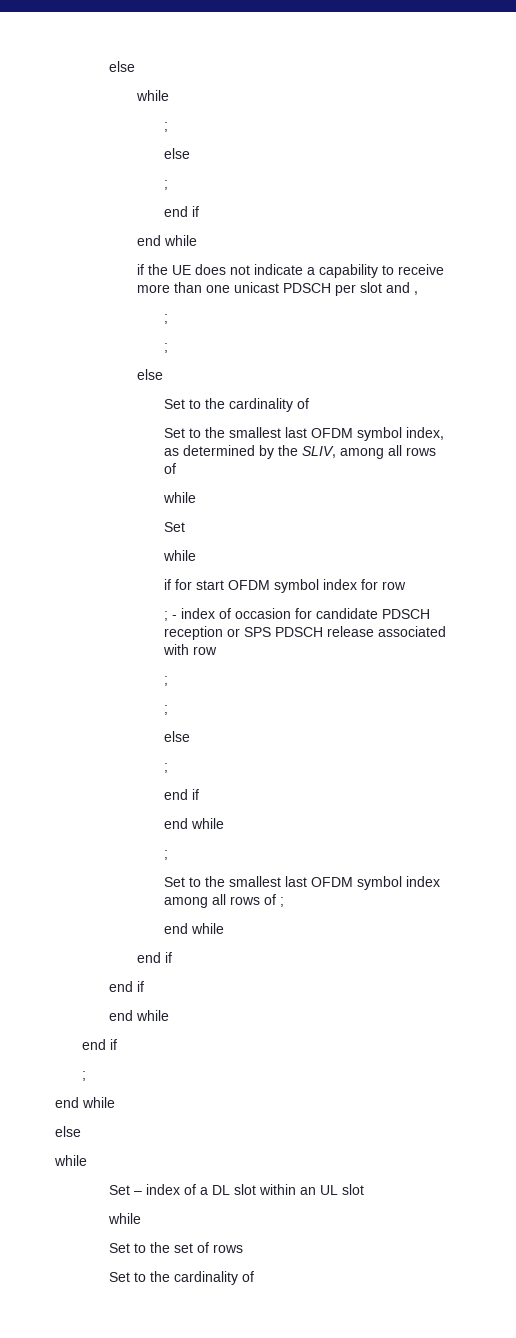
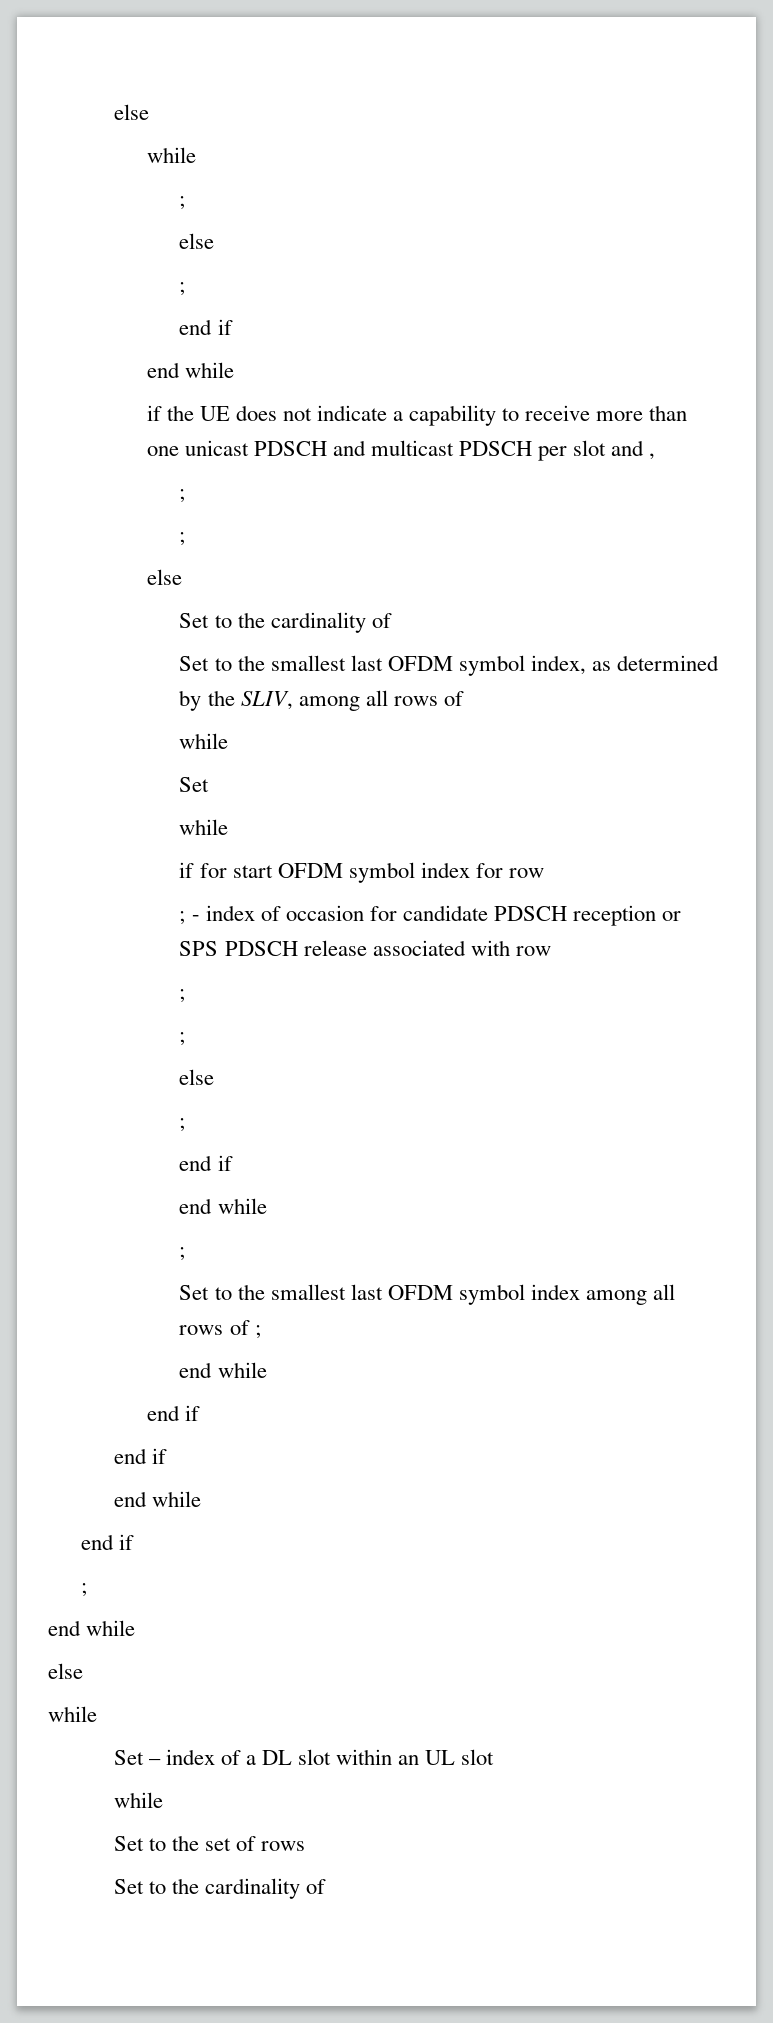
- if the UE does not indicate a capability to receive more than one unicast PDSCH per slot and ,
+ if the UE does not indicate a capability to receive more than one unicast PDSCH and multicast PDSCH per slot and ,

